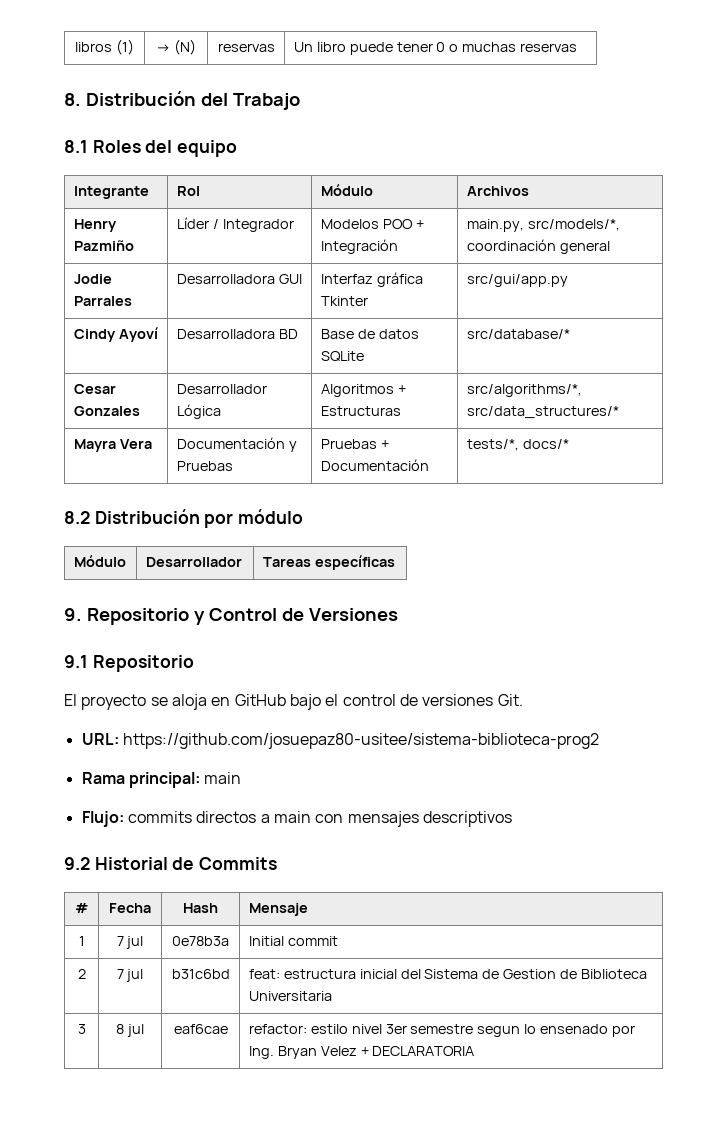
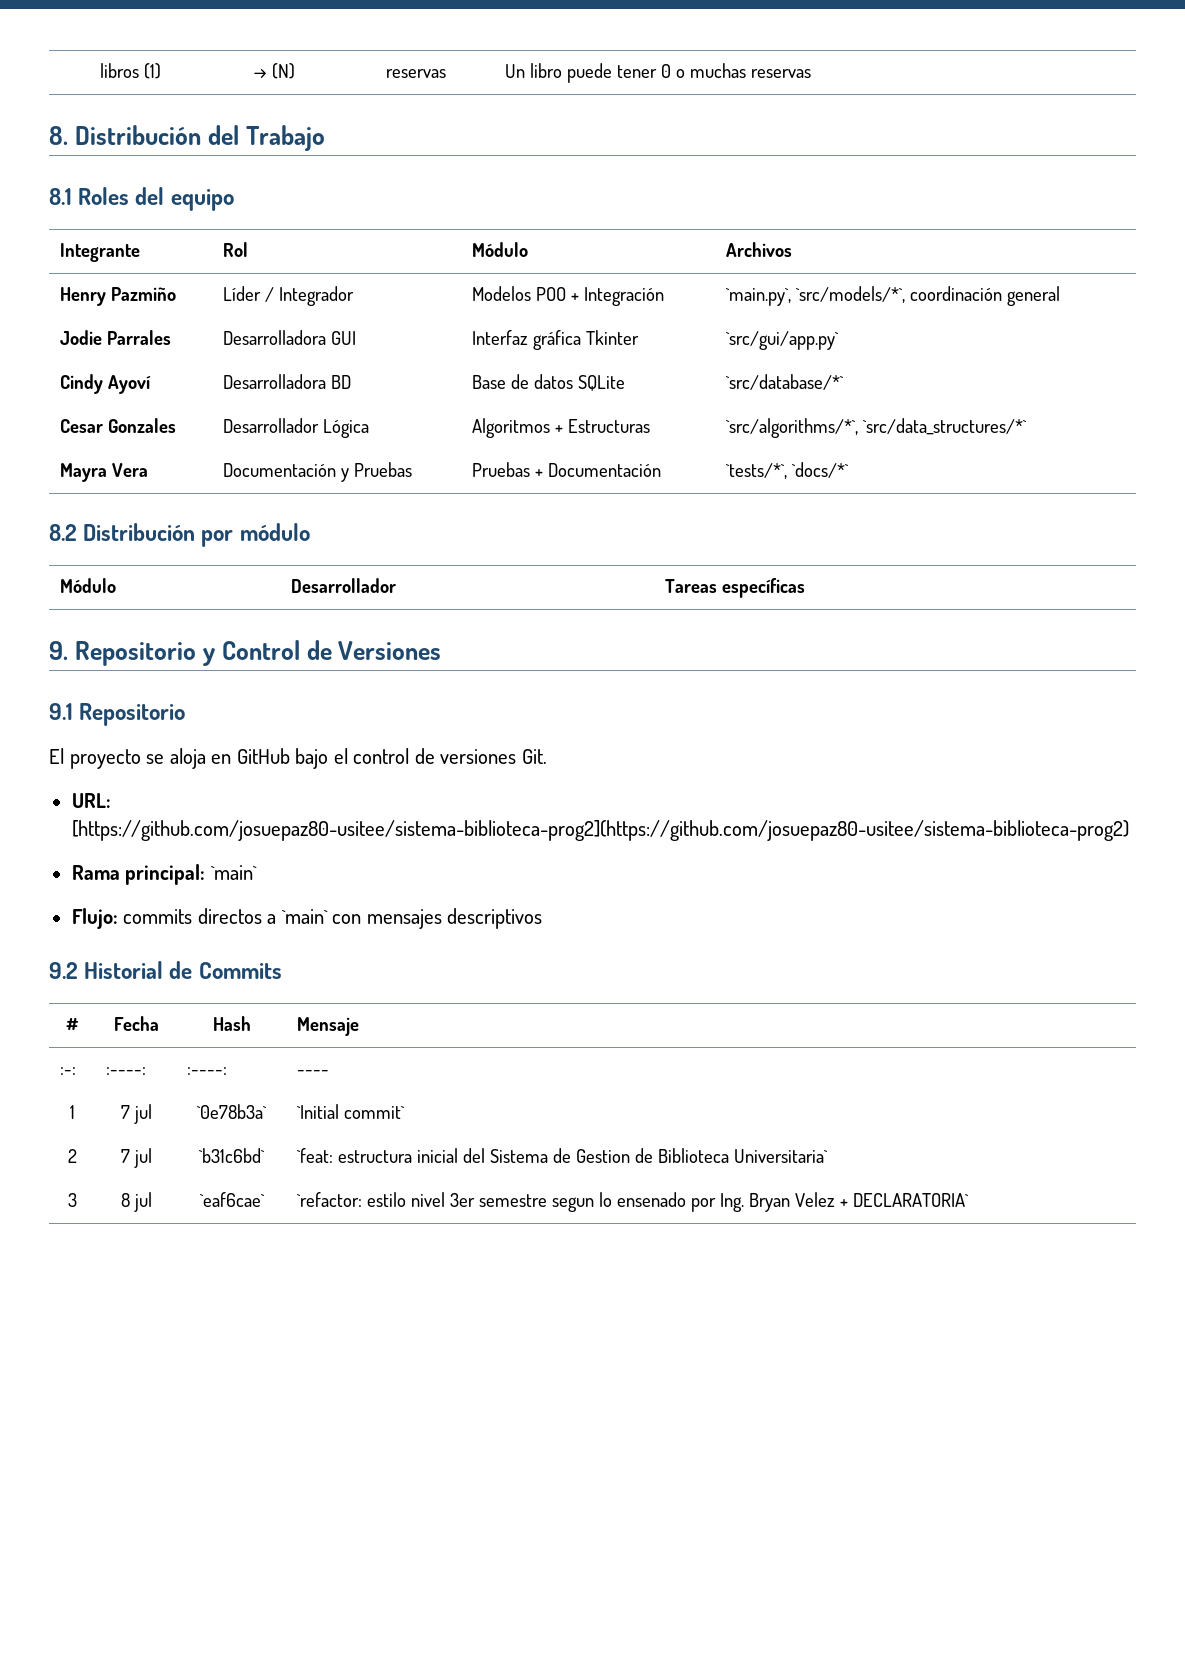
- Henry Pazmiño | Líder / Integrador | Modelos POO + Integración | main.py, src/models/*, coordinación general
+ Henry Pazmiño | Líder / Integrador | Modelos POO + Integración | `main.py`, `src/models/*`, coordinación general
- Jodie Parrales | Desarrolladora GUI | Interfaz gráfica Tkinter | src/gui/app.py
+ Jodie Parrales | Desarrolladora GUI | Interfaz gráfica Tkinter | `src/gui/app.py`
- Cindy Ayoví | Desarrolladora BD | Base de datos SQLite | src/database/*
+ Cindy Ayoví | Desarrolladora BD | Base de datos SQLite | `src/database/*`
- Cesar Gonzales | Desarrollador Lógica | Algoritmos + Estructuras | src/algorithms/*, src/data_structures/*
+ Cesar Gonzales | Desarrollador Lógica | Algoritmos + Estructuras | `src/algorithms/*`, `src/data_structures/*`
- Mayra Vera | Documentación y Pruebas | Pruebas + Documentación | tests/*, docs/*
+ Mayra Vera | Documentación y Pruebas | Pruebas + Documentación | `tests/*`, `docs/*`
- URL: https://github.com/josuepaz80-usitee/sistema-biblioteca-prog2
+ URL: [https://github.com/josuepaz80-usitee/sistema-biblioteca-prog2](https://github.com/josuepaz80-usitee/sistema-biblioteca-prog2)
- Rama principal: main
+ Rama principal: `main`
- Flujo: commits directos a main con mensajes descriptivos
+ Flujo: commits directos a `main` con mensajes descriptivos
+ :-: | :----: | :----: | ----
- 1 | 7 jul | 0e78b3a | Initial commit
+ 1 | 7 jul | `0e78b3a` | `Initial commit`
- 2 | 7 jul | b31c6bd | feat: estructura inicial del Sistema de Gestion de Biblioteca Universitaria
+ 2 | 7 jul | `b31c6bd` | `feat: estructura inicial del Sistema de Gestion de Biblioteca Universitaria`
- 3 | 8 jul | eaf6cae | refactor: estilo nivel 3er semestre segun lo ensenado por Ing. Bryan Velez + DECLARATORIA
+ 3 | 8 jul | `eaf6cae` | `refactor: estilo nivel 3er semestre segun lo ensenado por Ing. Bryan Velez + DECLARATORIA`

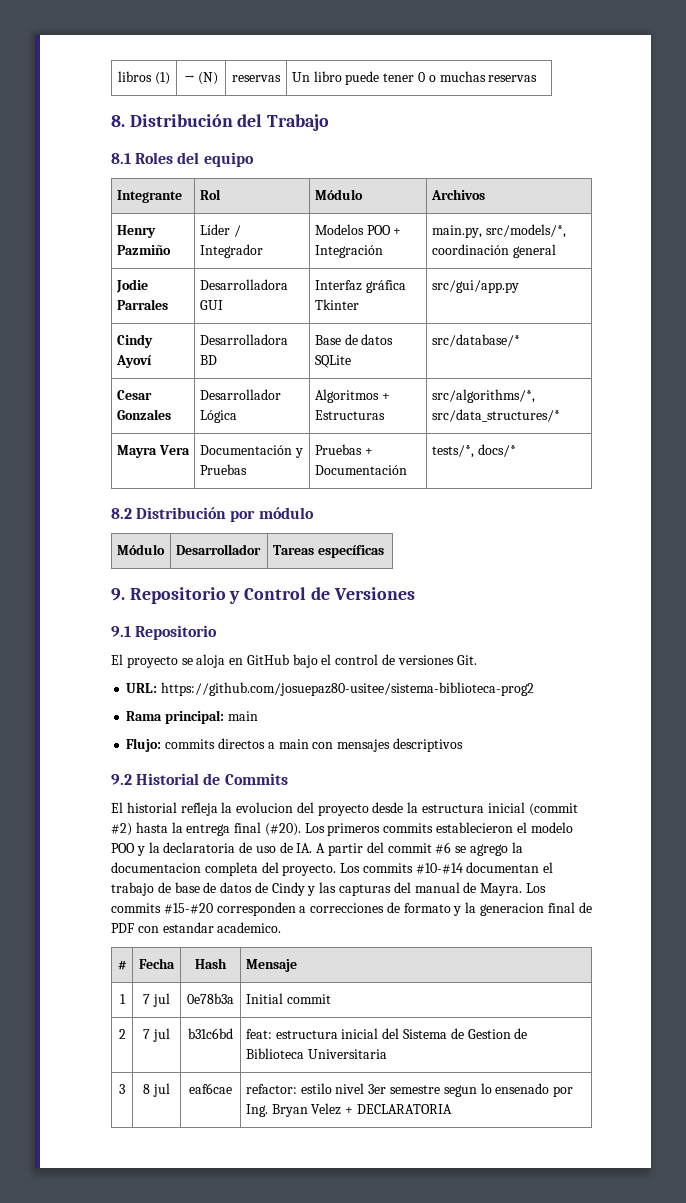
- Henry Pazmiño | Líder / Integrador | Modelos POO + Integración | `main.py`, `src/models/*`, coordinación general
+ Henry Pazmiño | Líder / Integrador | Modelos POO + Integración | main.py, src/models/*, coordinación general
- Jodie Parrales | Desarrolladora GUI | Interfaz gráfica Tkinter | `src/gui/app.py`
+ Jodie Parrales | Desarrolladora GUI | Interfaz gráfica Tkinter | src/gui/app.py
- Cindy Ayoví | Desarrolladora BD | Base de datos SQLite | `src/database/*`
+ Cindy Ayoví | Desarrolladora BD | Base de datos SQLite | src/database/*
- Cesar Gonzales | Desarrollador Lógica | Algoritmos + Estructuras | `src/algorithms/*`, `src/data_structures/*`
+ Cesar Gonzales | Desarrollador Lógica | Algoritmos + Estructuras | src/algorithms/*, src/data_structures/*
- Mayra Vera | Documentación y Pruebas | Pruebas + Documentación | `tests/*`, `docs/*`
+ Mayra Vera | Documentación y Pruebas | Pruebas + Documentación | tests/*, docs/*
- URL: [https://github.com/josuepaz80-usitee/sistema-biblioteca-prog2](https://github.com/josuepaz80-usitee/sistema-biblioteca-prog2)
+ URL: https://github.com/josuepaz80-usitee/sistema-biblioteca-prog2
- Rama principal: `main`
+ Rama principal: main
- Flujo: commits directos a `main` con mensajes descriptivos
+ Flujo: commits directos a main con mensajes descriptivos
+ El historial refleja la evolucion del proyecto desde la estructura inicial (commit #2) hasta la entrega final (#20). Los primeros commits establecieron el modelo POO y la declaratoria de uso de IA. A partir del commit #6 se agrego la documentacion completa del proyecto. Los commits #10-#14 documentan el trabajo de base de datos de Cindy y las capturas del manual de Mayra. Los commits #15-#20 corresponden a correcciones de formato y la generacion final de PDF con estandar academico.
- :-: | :----: | :----: | ----
- 1 | 7 jul | `0e78b3a` | `Initial commit`
+ 1 | 7 jul | 0e78b3a | Initial commit
- 2 | 7 jul | `b31c6bd` | `feat: estructura inicial del Sistema de Gestion de Biblioteca Universitaria`
+ 2 | 7 jul | b31c6bd | feat: estructura inicial del Sistema de Gestion de Biblioteca Universitaria
- 3 | 8 jul | `eaf6cae` | `refactor: estilo nivel 3er semestre segun lo ensenado por Ing. Bryan Velez + DECLARATORIA`
+ 3 | 8 jul | eaf6cae | refactor: estilo nivel 3er semestre segun lo ensenado por Ing. Bryan Velez + DECLARATORIA

